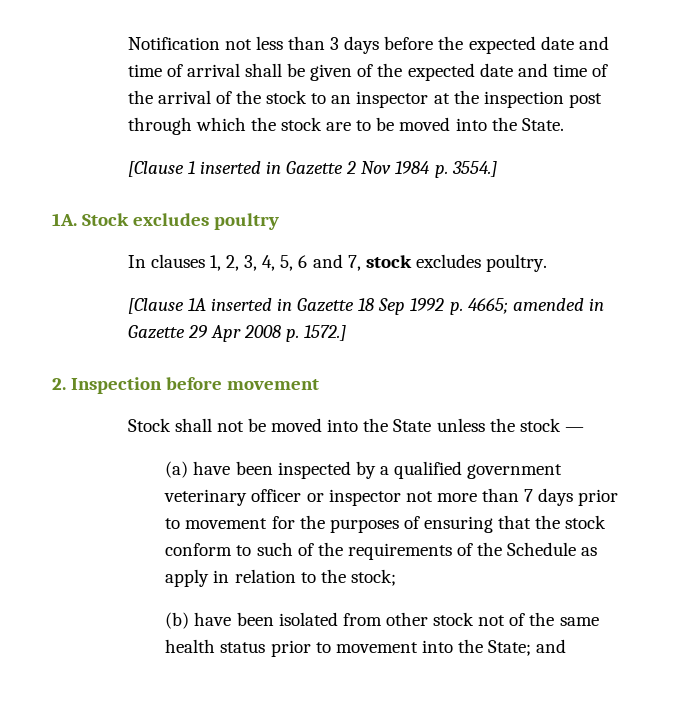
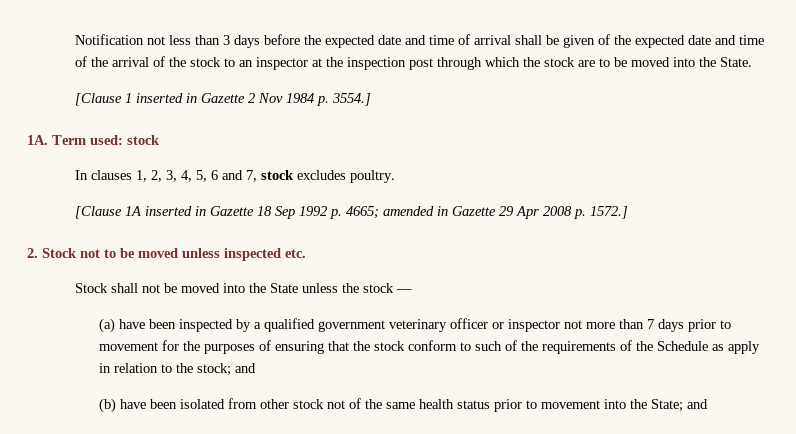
- Stock excludes poultry
+ Term used: stock
- 2. Inspection before movement
+ 2. Stock not to be moved unless inspected etc.
- (a) have been inspected by a qualified government veterinary officer or inspector not more than 7 days prior to movement for the purposes of ensuring that the stock conform to such of the requirements of the Schedule as apply in relation to the stock;
+ (a) have been inspected by a qualified government veterinary officer or inspector not more than 7 days prior to movement for the purposes of ensuring that the stock conform to such of the requirements of the Schedule as apply in relation to the stock; and

